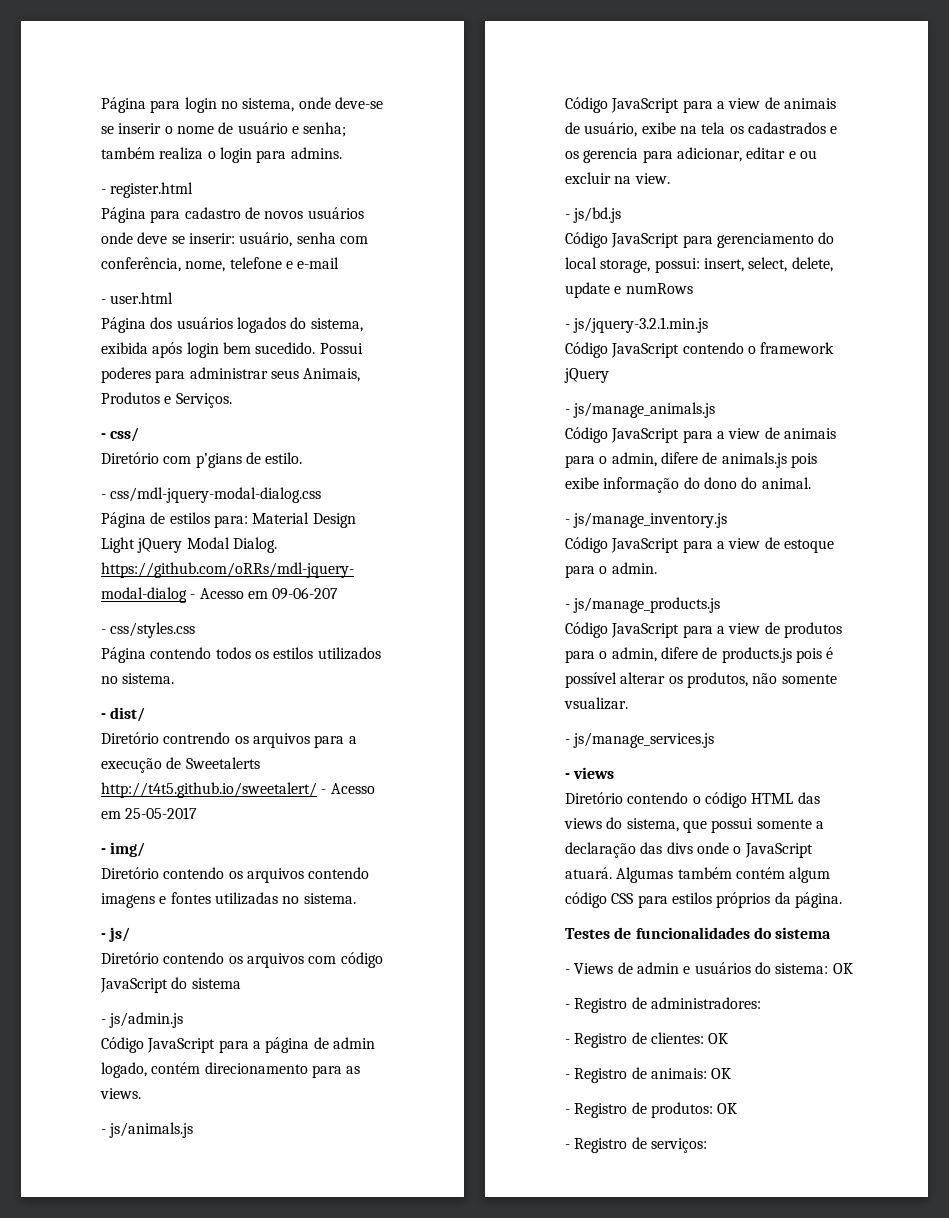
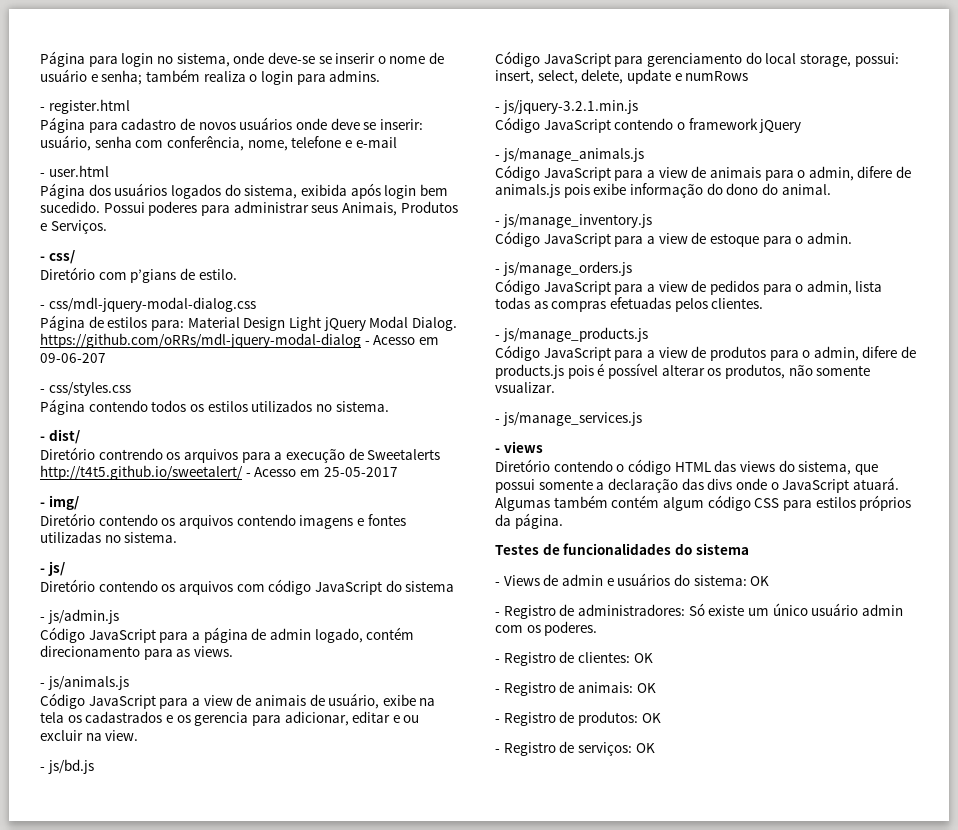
+ - js/manage_orders.js
+ Código JavaScript para a view de pedidos para o admin, lista todas as compras efetuadas pelos clientes.
- - Registro de administradores:
+ - Registro de administradores: Só existe um único usuário admin com os poderes.
- - Registro de serviços:
+ - Registro de serviços: OK

